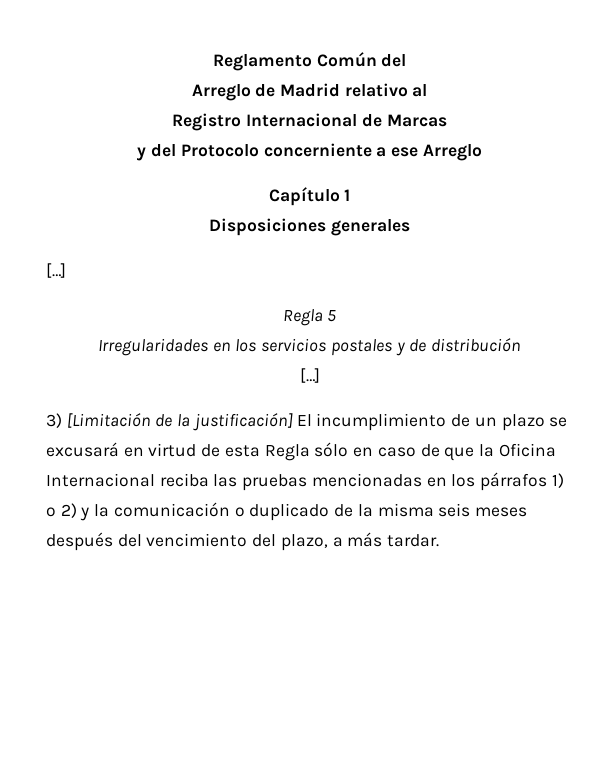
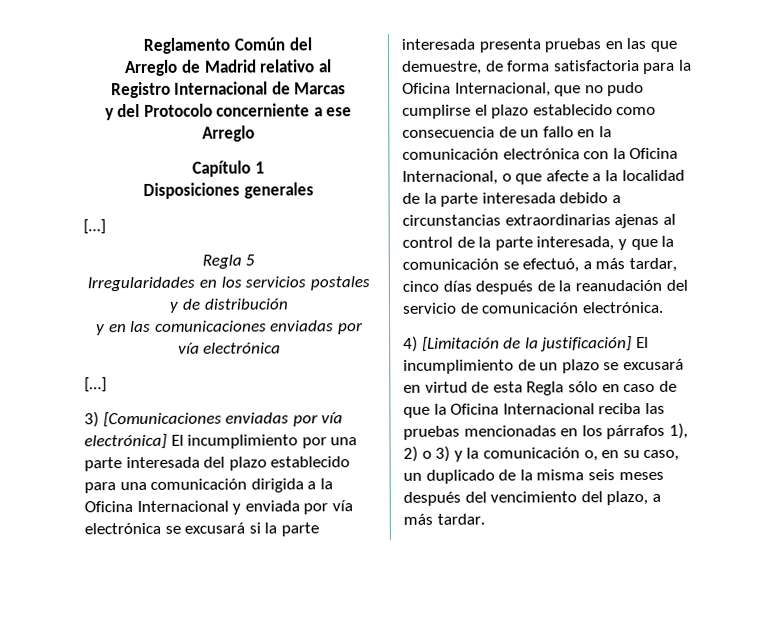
  Irregularidades en los servicios postales y de distribución
+ y en las comunicaciones enviadas por vía electrónica
  […]
- 3) [Limitación de la justificación] El incumplimiento de un plazo se excusará en virtud de esta Regla sólo en caso de que la Oficina Internacional reciba las pruebas mencionadas en los párrafos 1) o 2) y la comunicación o duplicado de la misma seis meses después del vencimiento del plazo, a más tardar.
+ 3) [Comunicaciones enviadas por vía electrónica] El incumplimiento por una parte interesada del plazo establecido para una comunicación dirigida a la Oficina Internacional y enviada por vía electrónica se excusará si la parte interesada presenta pruebas en las que demuestre, de forma satisfactoria para la Oficina Internacional, que no pudo cumplirse el plazo establecido como consecuencia de un fallo en la comunicación electrónica con la Oficina Internacional, o que afecte a la localidad de la parte interesada debido a circunstancias extraordinarias ajenas al control de la parte interesada, y que la comunicación se efectuó, a más tardar, cinco días después de la reanudación del servicio de comunicación electrónica.
+ 4) [Limitación de la justificación] El incumplimiento de un plazo se excusará en virtud de esta Regla sólo en caso de que la Oficina Internacional reciba las pruebas mencionadas en los párrafos 1), 2) o 3) y la comunicación o, en su caso, un duplicado de la misma seis meses después del vencimiento del plazo, a más tardar.

